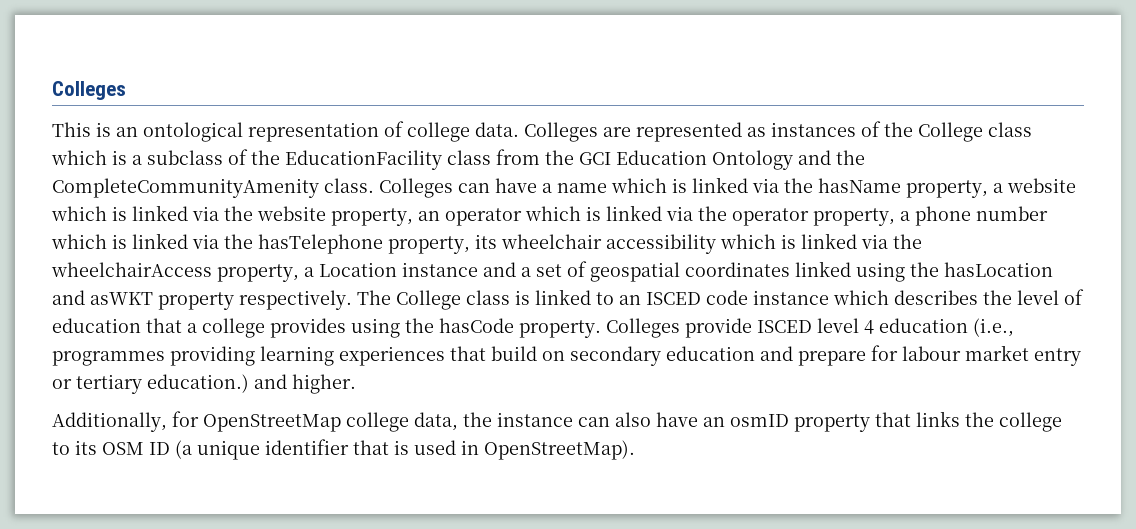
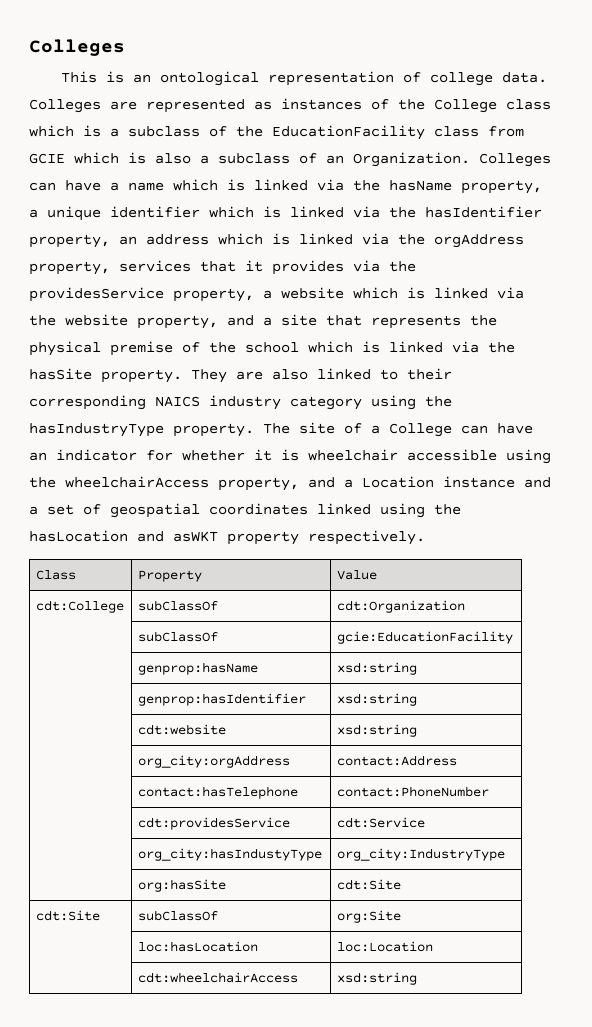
- Colleges are represented as instances of the College class which is a subclass of the EducationFacility class from the GCI Education Ontology and the CompleteCommunityAmenity class.
+ Colleges are represented as instances of the College class which is a subclass of the EducationFacility class from GCIE which is also a subclass of an Organization.
- Colleges can have a name which is linked via the hasName property, a website which is linked via the website property, an operator which is linked via the operator property, a phone number which is linked via the hasTelephone property, its wheelchair accessibility which is linked via the wheelchairAccess property, a Location instance and a set of geospatial coordinates linked using the hasLocation and asWKT property respectively. The College class is linked to an ISCED code instance which describes the level of education that a college provides using the hasCode property. Colleges provide ISCED level 4 education (i.e., programmes providing learning experiences that build on secondary education and prepare for labour market entry or tertiary education.) and higher.
- Additionally, for OpenStreetMap college data, the instance can also have an osmID property that links the college to its OSM ID (a unique identifier that is used in OpenStreetMap).
+ Colleges can have a name which is linked via the hasName property, a unique identifier which is linked via the hasIdentifier property, an address which is linked via the orgAddress property, services that it provides via the providesService property, a website which is linked via the website property, and a site that represents the physical premise of the school which is linked via the hasSite property. They are also linked to their corresponding NAICS industry category using the hasIndustryType property. The site of a College can have an indicator for whether it is wheelchair accessible using the wheelchairAccess property, and a Location instance and a set of geospatial coordinates linked using the hasLocation and asWKT property respectively.
+ Class | Property | Value
+ cdt:College | subClassOf | cdt:Organization
+ | subClassOf | gcie:EducationFacility
+ | genprop:hasName | xsd:string
+ | genprop:hasIdentifier | xsd:string
+ | cdt:website | xsd:string
+ | org_city:orgAddress | contact:Address
+ | contact:hasTelephone | contact:PhoneNumber
+ | cdt:providesService | cdt:Service
+ | org_city:hasIndustyType | org_city:IndustryType
+ | org:hasSite | cdt:Site
+ cdt:Site | subClassOf | org:Site
+ | loc:hasLocation | loc:Location
+ | cdt:wheelchairAccess | xsd:string

